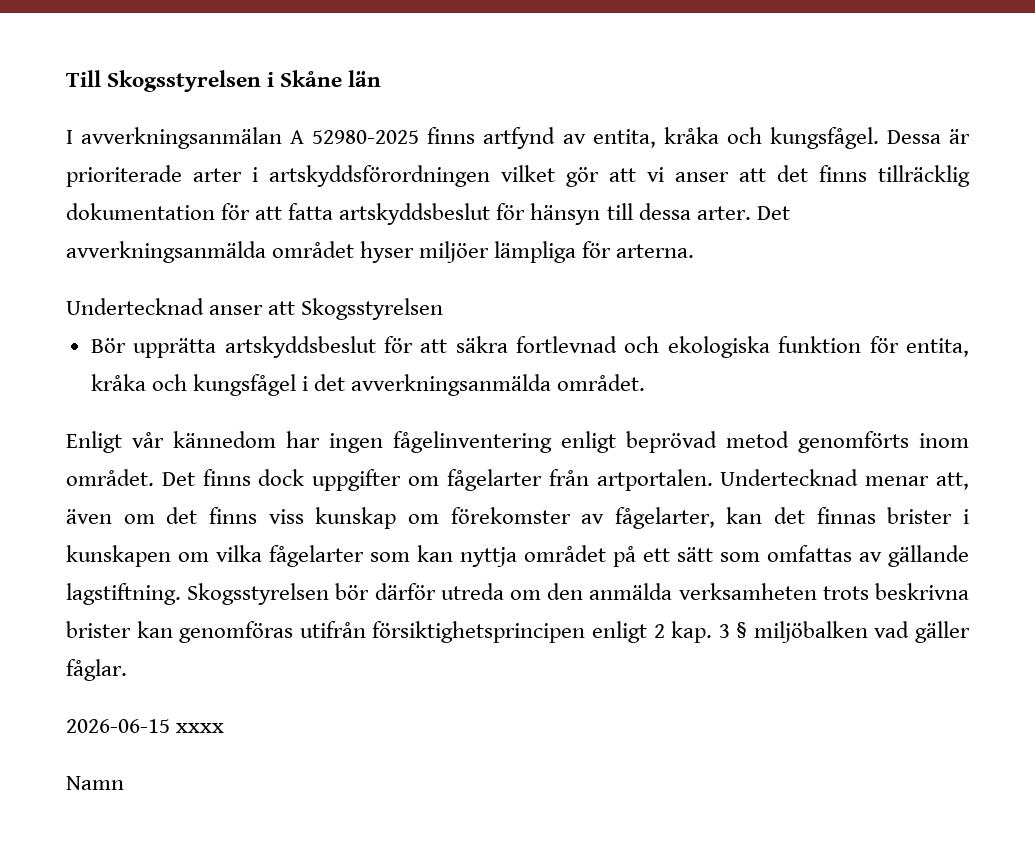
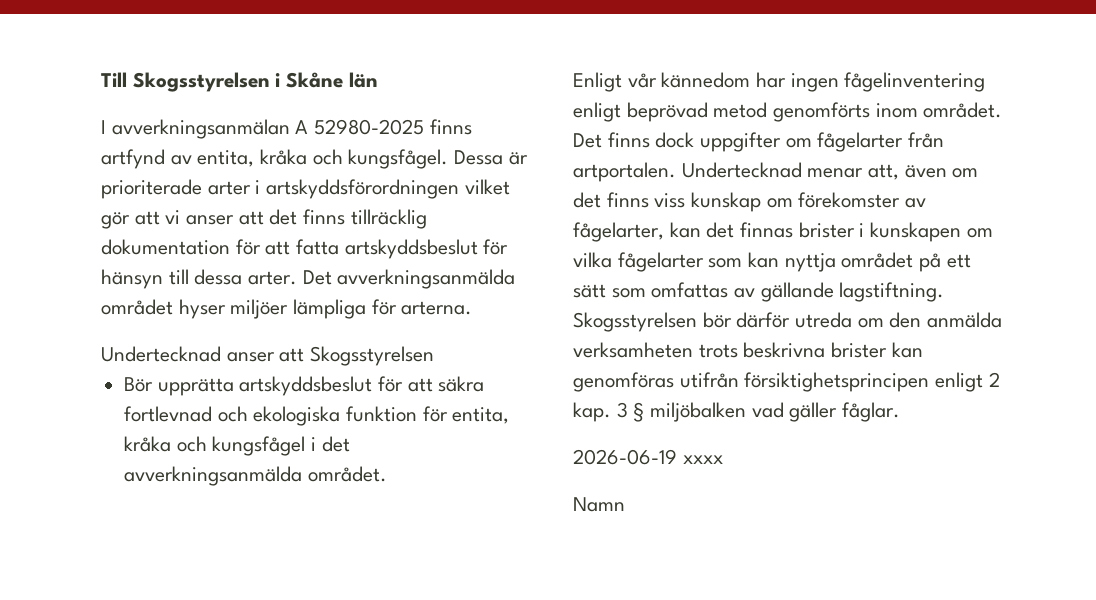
- 2026-06-15 xxxx
+ 2026-06-19 xxxx

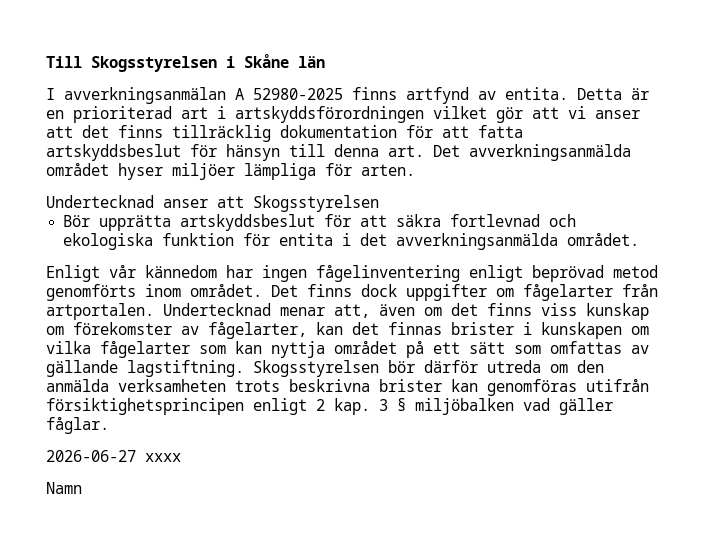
- I avverkningsanmälan A 52980-2025 finns artfynd av entita, kråka och kungsfågel. Dessa är prioriterade arter i artskyddsförordningen vilket gör att vi anser att det finns tillräcklig dokumentation för att fatta artskyddsbeslut för hänsyn till dessa arter. Det avverkningsanmälda området hyser miljöer lämpliga för arterna.
+ I avverkningsanmälan A 52980-2025 finns artfynd av entita. Detta är en prioriterad art i artskyddsförordningen vilket gör att vi anser att det finns tillräcklig dokumentation för att fatta artskyddsbeslut för hänsyn till denna art. Det avverkningsanmälda området hyser miljöer lämpliga för arten.
- Bör upprätta artskyddsbeslut för att säkra fortlevnad och ekologiska funktion för entita, kråka och kungsfågel i det avverkningsanmälda området.
+ Bör upprätta artskyddsbeslut för att säkra fortlevnad och ekologiska funktion för entita i det avverkningsanmälda området.
- 2026-06-19 xxxx
+ 2026-06-27 xxxx

